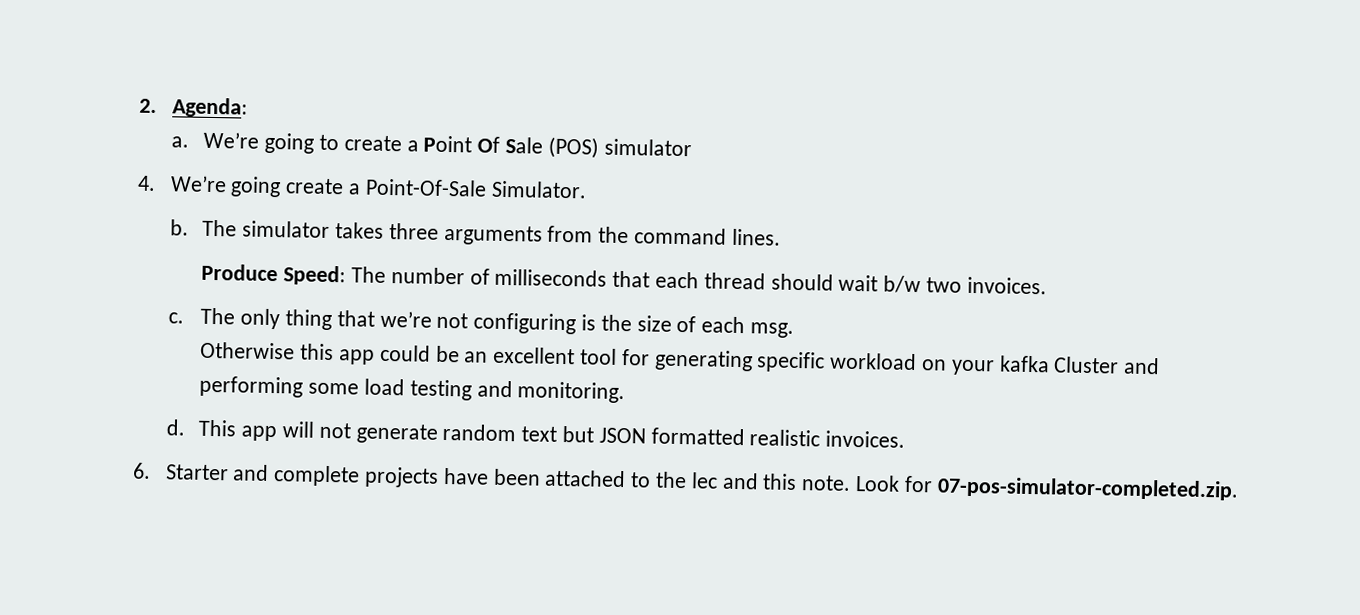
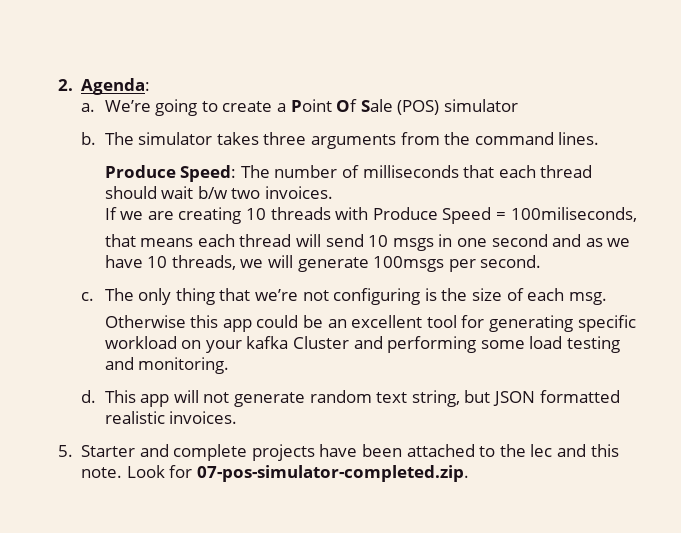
- 4. We’re going create a Point-Of-Sale Simulator.
+ If we are creating 10 threads with Produce Speed = 100miliseconds,
+ that means each thread will send 10 msgs in one second and as we have 10 threads, we will generate 100msgs per second.
- This app will not generate random text but JSON formatted realistic invoices.
+ This app will not generate random text string, but JSON formatted realistic invoices.
- 6. Starter and complete projects have been attached to the lec and this note.
+ 5. Starter and complete projects have been attached to the lec and this note.

